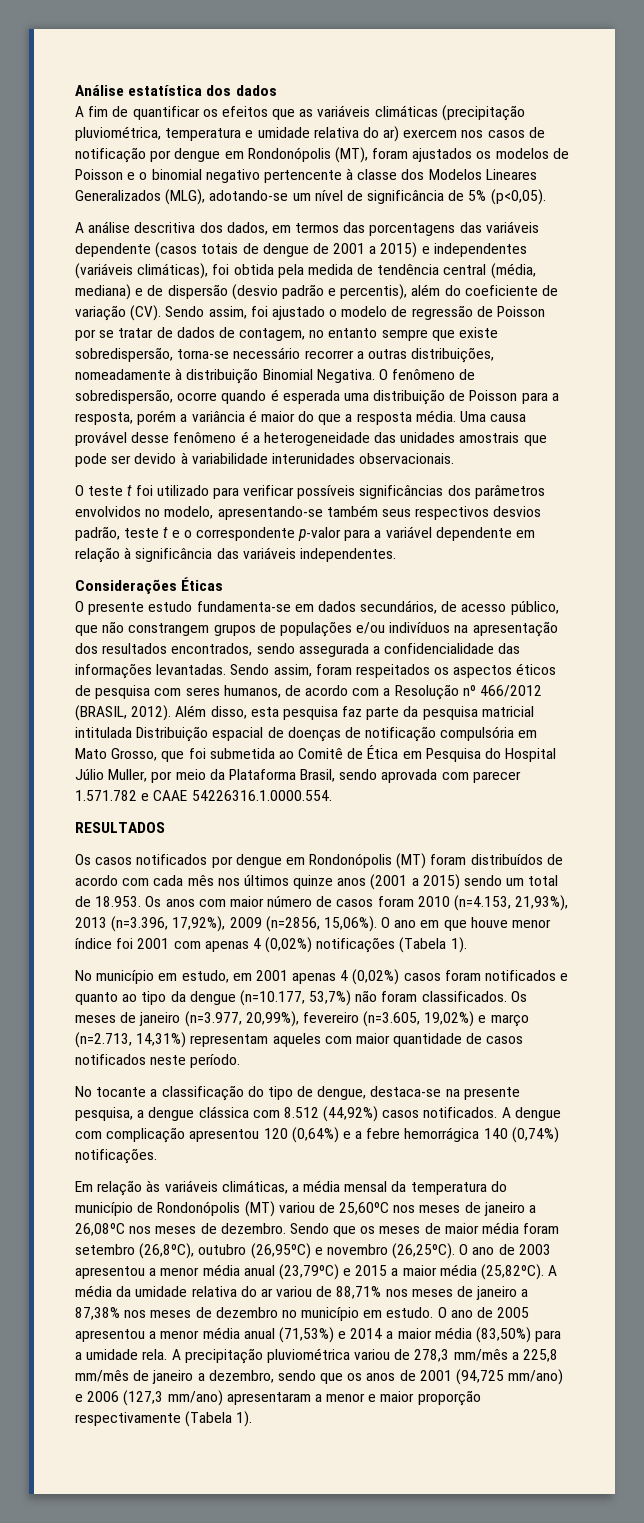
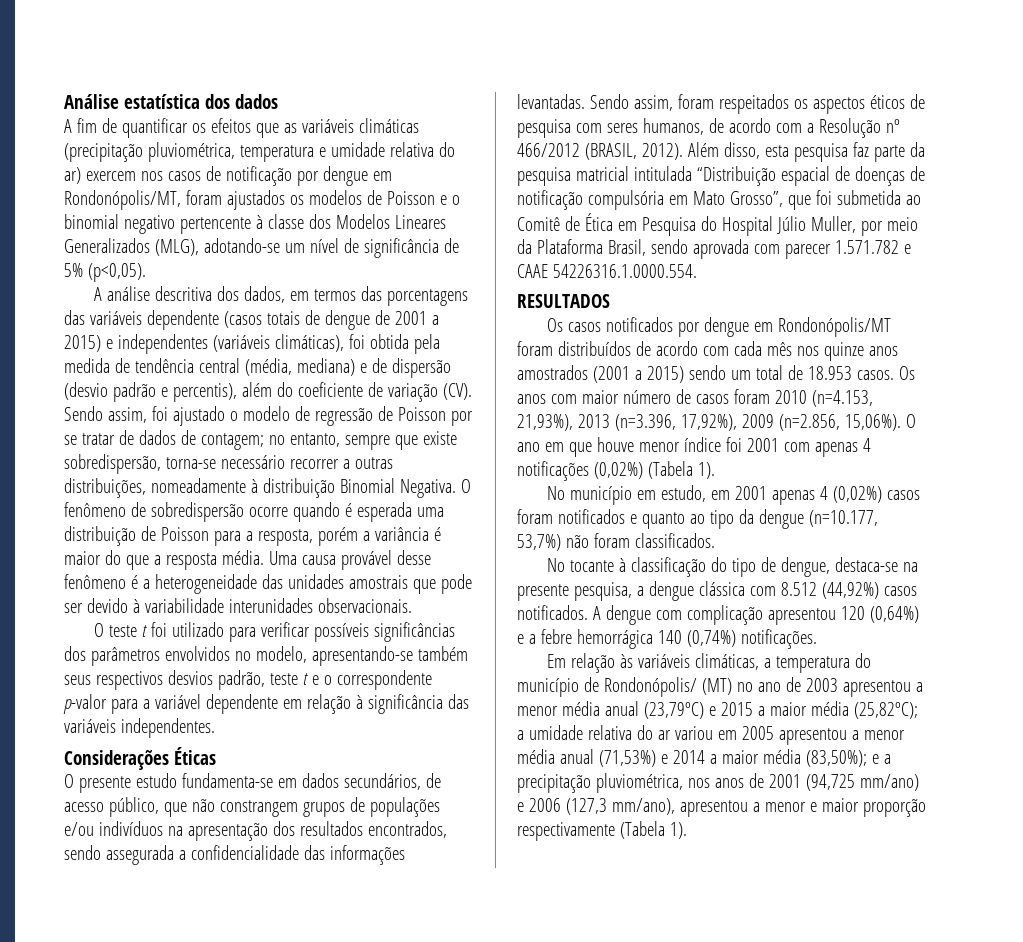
- A fim de quantificar os efeitos que as variáveis climáticas (precipitação pluviométrica, temperatura e umidade relativa do ar) exercem nos casos de notificação por dengue em Rondonópolis (MT), foram ajustados os modelos de Poisson e o binomial negativo pertencente à classe dos Modelos Lineares Generalizados (MLG), adotando-se um nível de significância de 5% (p<0,05).
+ A fim de quantificar os efeitos que as variáveis climáticas (precipitação pluviométrica, temperatura e umidade relativa do ar) exercem nos casos de notificação por dengue em Rondonópolis/MT, foram ajustados os modelos de Poisson e o binomial negativo pertencente à classe dos Modelos Lineares Generalizados (MLG), adotando-se um nível de significância de 5% (p<0,05).
- A análise descritiva dos dados, em termos das porcentagens das variáveis dependente (casos totais de dengue de 2001 a 2015) e independentes (variáveis climáticas), foi obtida pela medida de tendência central (média, mediana) e de dispersão (desvio padrão e percentis), além do coeficiente de variação (CV). Sendo assim, foi ajustado o modelo de regressão de Poisson por se tratar de dados de contagem, no entanto sempre que existe sobredispersão, torna-se necessário recorrer a outras distribuições, nomeadamente à distribuição Binomial Negativa.
+ A análise descritiva dos dados, em termos das porcentagens das variáveis dependente (casos totais de dengue de 2001 a 2015) e independentes (variáveis climáticas), foi obtida pela medida de tendência central (média, mediana) e de dispersão (desvio padrão e percentis), além do coeficiente de variação (CV). Sendo assim, foi ajustado o modelo de regressão de Poisson por se tratar de dados de contagem; no entanto, sempre que existe sobredispersão, torna-se necessário recorrer a outras distribuições, nomeadamente à distribuição Binomial Negativa.
- O fenômeno de sobredispersão, ocorre quando é esperada uma distribuição de Poisson para a resposta, porém a variância é maior do que a resposta média.
+ O fenômeno de sobredispersão ocorre quando é esperada uma distribuição de Poisson para a resposta, porém a variância é maior do que a resposta média.
- Além disso, esta pesquisa faz parte da pesquisa matricial intitulada Distribuição espacial de doenças de notificação compulsória em Mato Grosso, que foi submetida ao Comitê de Ética em Pesquisa do Hospital Júlio Muller, por meio da Plataforma Brasil, sendo aprovada com parecer 1.571.782 e CAAE 54226316.1.0000.554.
+ Além disso, esta pesquisa faz parte da pesquisa matricial intitulada “Distribuição espacial de doenças de notificação compulsória em Mato Grosso”, que foi submetida ao Comitê de Ética em Pesquisa do Hospital Júlio Muller, por meio da Plataforma Brasil, sendo aprovada com parecer 1.571.782 e CAAE 54226316.1.0000.554.
- Os casos notificados por dengue em Rondonópolis (MT) foram distribuídos de acordo com cada mês nos últimos quinze anos (2001 a 2015) sendo um total de 18.953. Os anos com maior número de casos foram 2010 (n=4.153, 21,93%), 2013 (n=3.396, 17,92%), 2009 (n=2856, 15,06%).
+ Os casos notificados por dengue em Rondonópolis/MT foram distribuídos de acordo com cada mês nos quinze anos amostrados (2001 a 2015) sendo um total de 18.953 casos. Os anos com maior número de casos foram 2010 (n=4.153, 21,93%), 2013 (n=3.396, 17,92%), 2009 (n=2.856, 15,06%).
- O ano em que houve menor índice foi 2001 com apenas 4 (0,02%) notificações (Tabela 1).
+ O ano em que houve menor índice foi 2001 com apenas 4 notificações (0,02%) (Tabela 1).
- Os meses de janeiro (n=3.977, 20,99%), fevereiro (n=3.605, 19,02%) e março (n=2.713, 14,31%) representam aqueles com maior quantidade de casos notificados neste período.
- No tocante a classificação do tipo de dengue, destaca-se na presente pesquisa, a dengue clássica com 8.512 (44,92%) casos notificados.
+ No tocante à classificação do tipo de dengue, destaca-se na presente pesquisa, a dengue clássica com 8.512 (44,92%) casos notificados.
- Em relação às variáveis climáticas, a média mensal da temperatura do município de Rondonópolis (MT) variou de 25,60ºC nos meses de janeiro a 26,08ºC nos meses de dezembro. Sendo que os meses de maior média foram setembro (26,8ºC), outubro (26,95ºC) e novembro (26,25ºC). O ano de 2003 apresentou a menor média anual (23,79ºC) e 2015 a maior média (25,82ºC). A média da umidade relativa do ar variou de 88,71% nos meses de janeiro a 87,38% nos meses de dezembro no município em estudo. O ano de 2005 apresentou a menor média anual (71,53%) e 2014 a maior média (83,50%) para a umidade rela. A precipitação pluviométrica variou de 278,3 mm/mês a 225,8 mm/mês de janeiro a dezembro, sendo que os anos de 2001 (94,725 mm/ano) e 2006 (127,3 mm/ano) apresentaram a menor e maior proporção respectivamente (Tabela 1).
+ Em relação às variáveis climáticas, a temperatura do município de Rondonópolis/ (MT) no ano de 2003 apresentou a menor média anual (23,79ºC) e 2015 a maior média (25,82ºC); a umidade relativa do ar variou em 2005 apresentou a menor média anual (71,53%) e 2014 a maior média (83,50%); e a precipitação pluviométrica, nos anos de 2001 (94,725 mm/ano) e 2006 (127,3 mm/ano), apresentou a menor e maior proporção respectivamente (Tabela 1).

